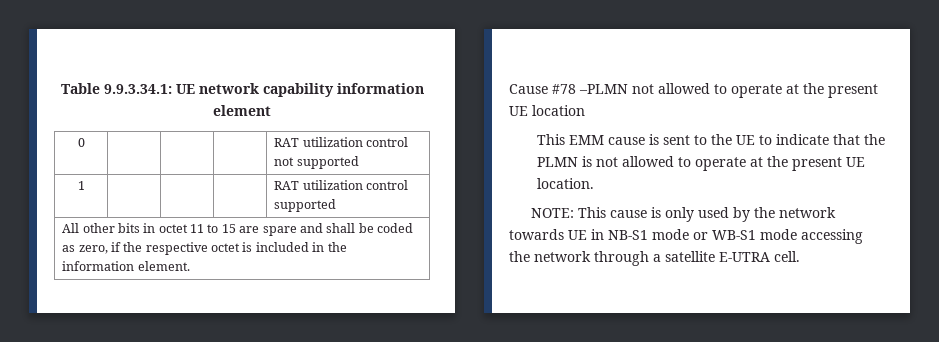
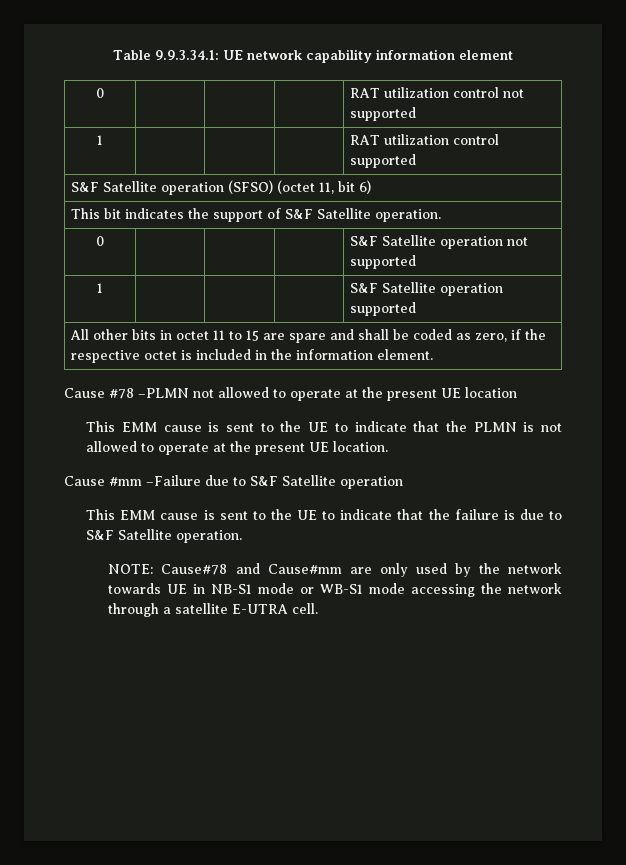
+ S&F Satellite operation (SFSO) (octet 11, bit 6)
+ This bit indicates the support of S&F Satellite operation.
+ 0 | | | | S&F Satellite operation not supported
+ 1 | | | | S&F Satellite operation supported
- NOTE: This cause is only used by the network towards UE in NB-S1 mode or WB-S1 mode accessing the network through a satellite E-UTRA cell.
+ Cause #mm –Failure due to S&F Satellite operation
+ This EMM cause is sent to the UE to indicate that the failure is due to S&F Satellite operation.
+ NOTE: Cause#78 and Cause#mm are only used by the network towards UE in NB-S1 mode or WB-S1 mode accessing the network through a satellite E-UTRA cell.

